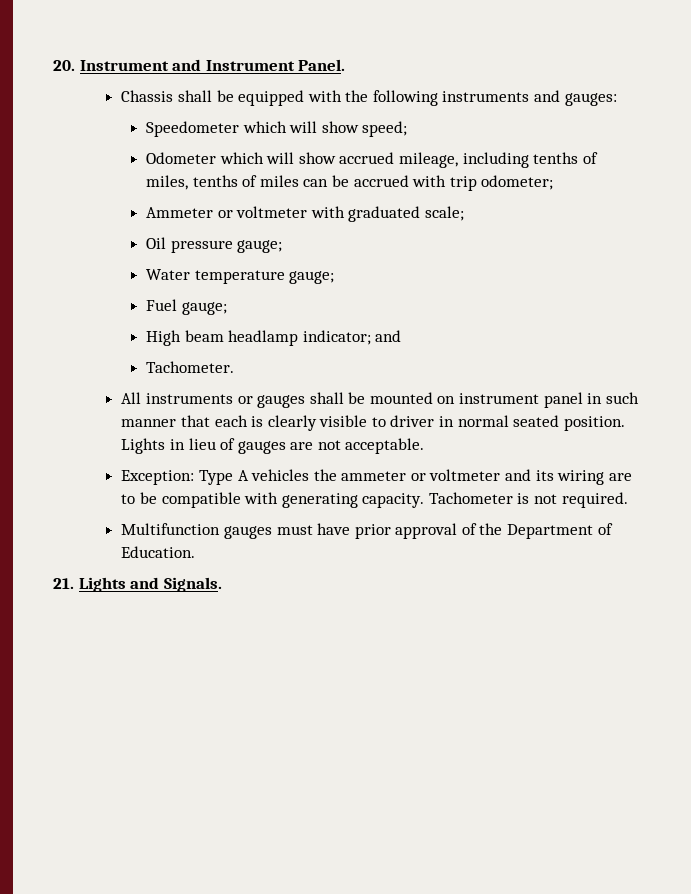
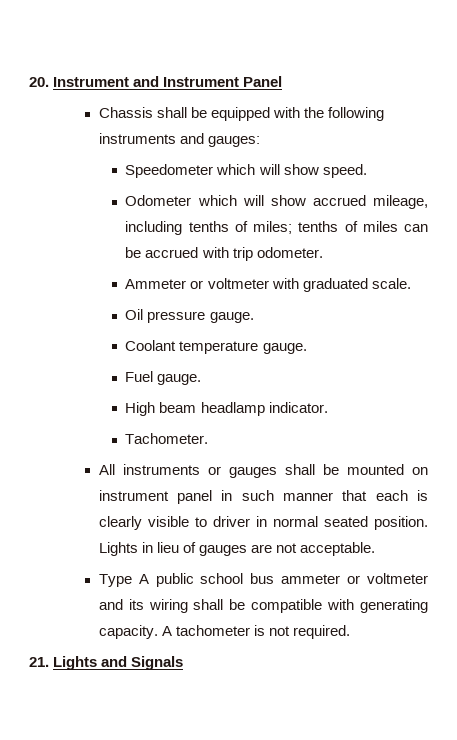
- 20. Instrument and Instrument Panel.
+ 20. Instrument and Instrument Panel
- Speedometer which will show speed;
+ Speedometer which will show speed.
- Odometer which will show accrued mileage, including tenths of miles, tenths of miles can be accrued with trip odometer;
+ Odometer which will show accrued mileage, including tenths of miles; tenths of miles can be accrued with trip odometer.
- Ammeter or voltmeter with graduated scale;
+ Ammeter or voltmeter with graduated scale.
- Oil pressure gauge;
- Water temperature gauge;
+ Oil pressure gauge.
+ Coolant temperature gauge.
- Fuel gauge;
+ Fuel gauge.
- High beam headlamp indicator; and
+ High beam headlamp indicator.
- Exception: Type A vehicles the ammeter or voltmeter and its wiring are to be compatible with generating capacity.
+ Type A public school bus ammeter or voltmeter and its wiring shall be compatible with generating capacity.
- Tachometer is not required.
+ A tachometer is not required.
- Multifunction gauges must have prior approval of the Department of Education.
- 21. Lights and Signals.
+ 21. Lights and Signals

